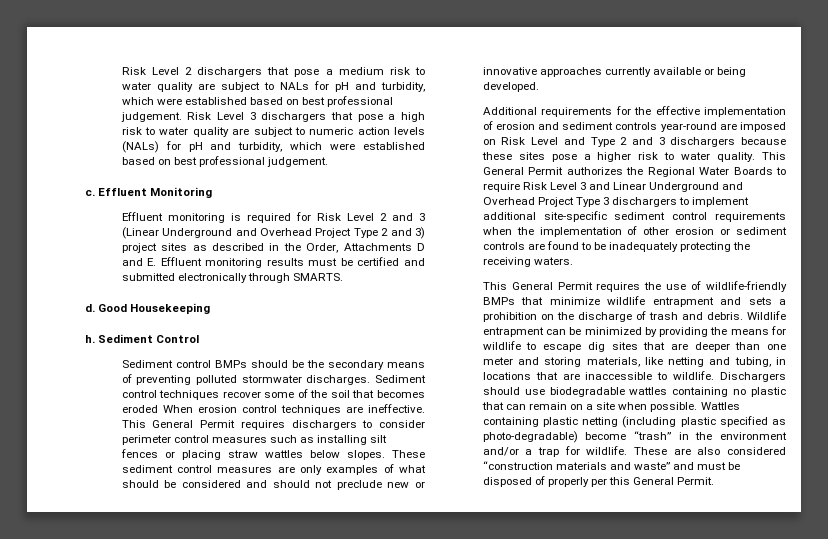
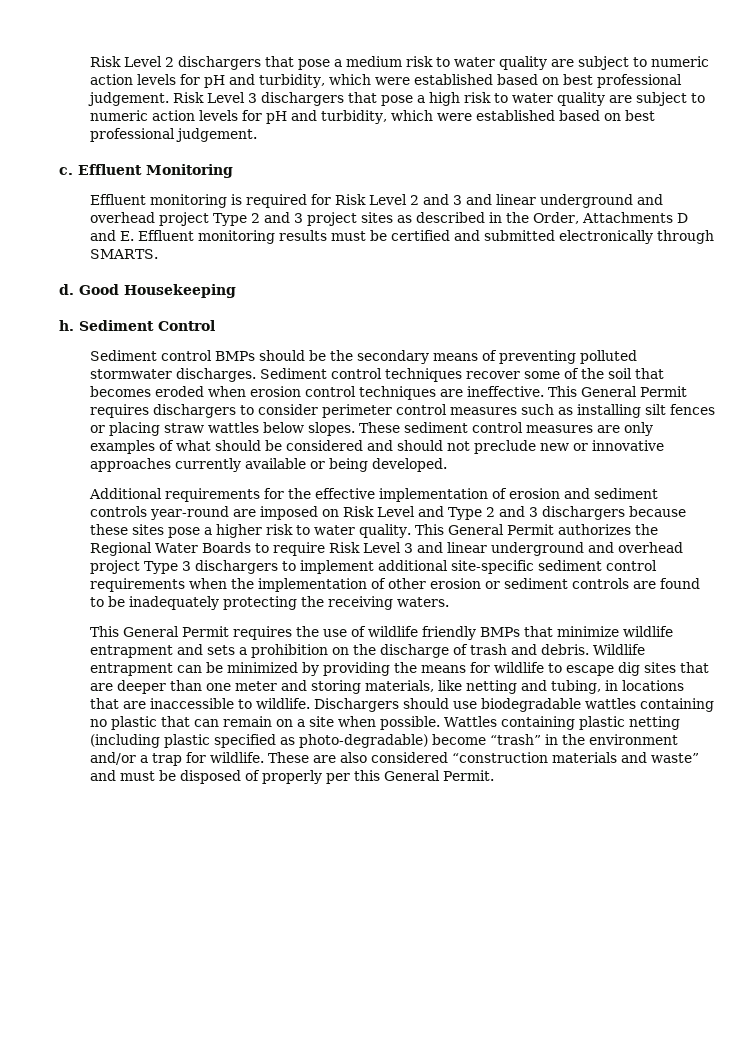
- Risk Level 2 dischargers that pose a medium risk to water quality are subject to NALs for pH and turbidity, which were established based on best professional judgement.
+ Risk Level 2 dischargers that pose a medium risk to water quality are subject to numeric action levels for pH and turbidity, which were established based on best professional judgement.
- Risk Level 3 dischargers that pose a high risk to water quality are subject to numeric action levels (NALs) for pH and turbidity, which were established based on best professional judgement.
+ Risk Level 3 dischargers that pose a high risk to water quality are subject to numeric action levels for pH and turbidity, which were established based on best professional judgement.
- Effluent monitoring is required for Risk Level 2 and 3 (Linear Underground and Overhead Project Type 2 and 3) project sites as described in the Order, Attachments D and E. Effluent monitoring results must be certified and submitted electronically through SMARTS.
+ Effluent monitoring is required for Risk Level 2 and 3 and linear underground and overhead project Type 2 and 3 project sites as described in the Order, Attachments D and E. Effluent monitoring results must be certified and submitted electronically through SMARTS.
- Sediment control techniques recover some of the soil that becomes eroded When erosion control techniques are ineffective.
+ Sediment control techniques recover some of the soil that becomes eroded when erosion control techniques are ineffective.
- This General Permit authorizes the Regional Water Boards to require Risk Level 3 and Linear Underground and Overhead Project Type 3 dischargers to implement additional site-specific sediment control requirements when the implementation of other erosion or sediment controls are found to be inadequately protecting the receiving waters.
+ This General Permit authorizes the Regional Water Boards to require Risk Level 3 and linear underground and overhead project Type 3 dischargers to implement additional site-specific sediment control requirements when the implementation of other erosion or sediment controls are found to be inadequately protecting the receiving waters.
- This General Permit requires the use of wildlife-friendly BMPs that minimize wildlife entrapment and sets a prohibition on the discharge of trash and debris.
+ This General Permit requires the use of wildlife friendly BMPs that minimize wildlife entrapment and sets a prohibition on the discharge of trash and debris.

